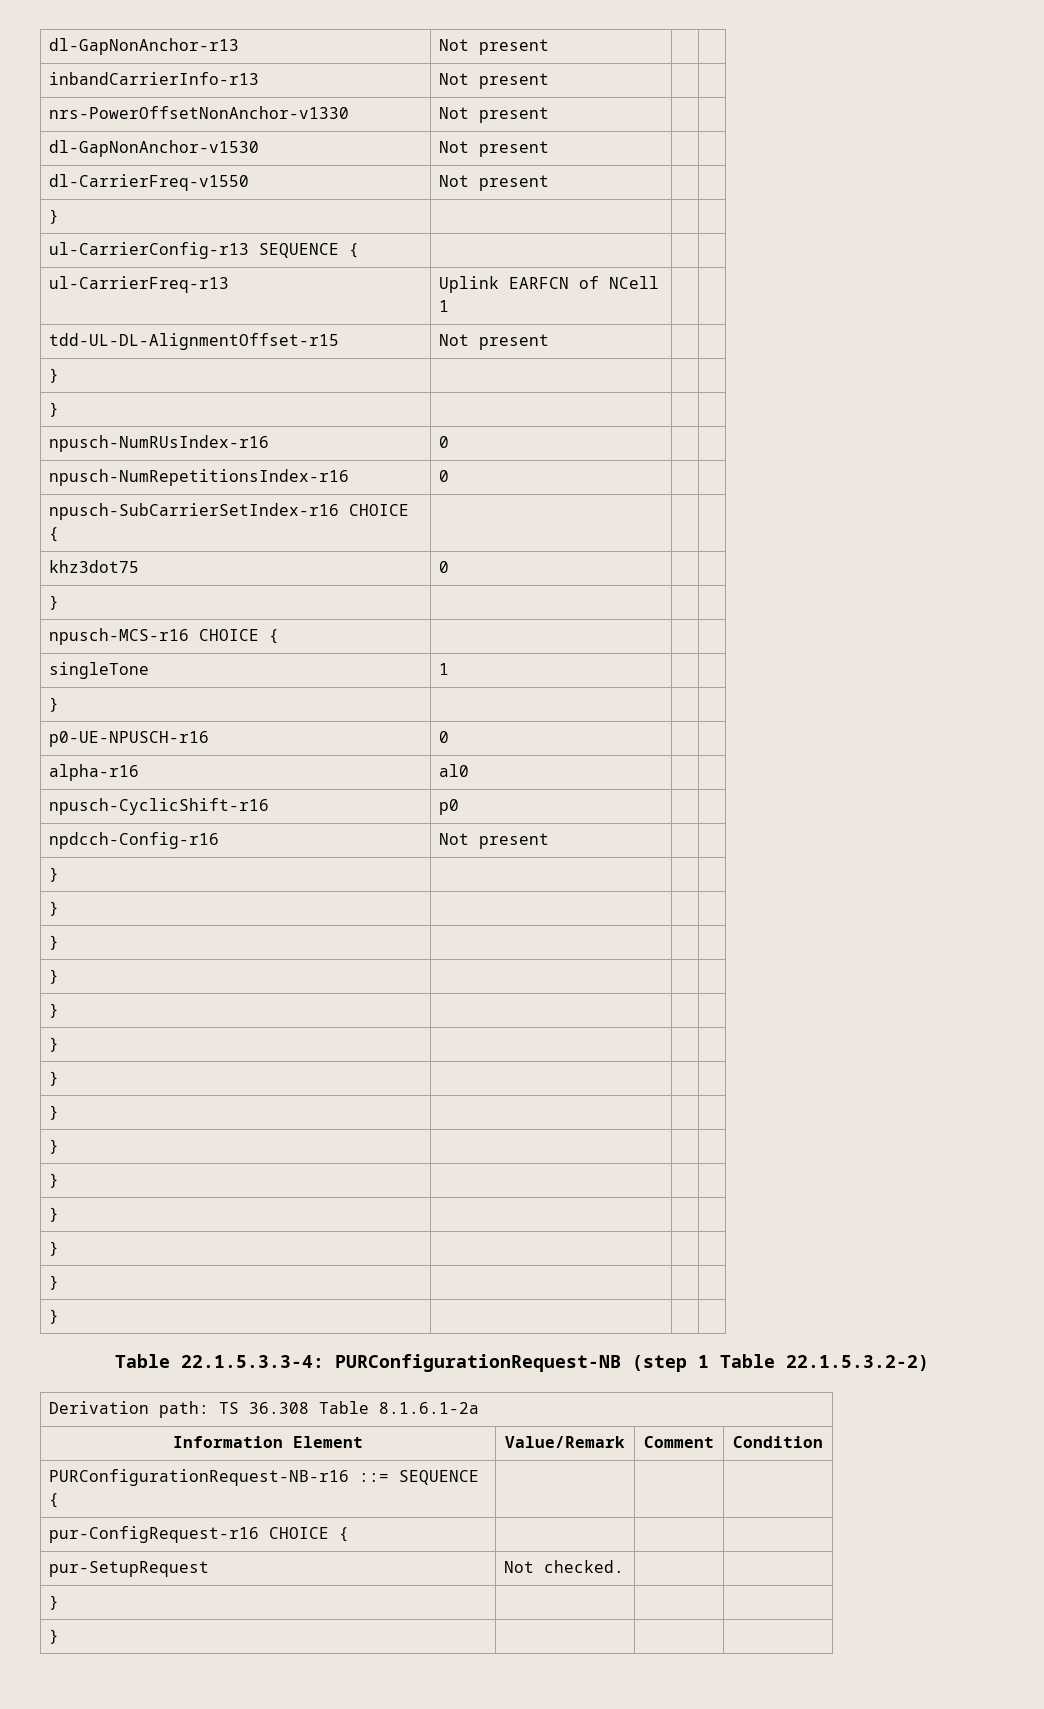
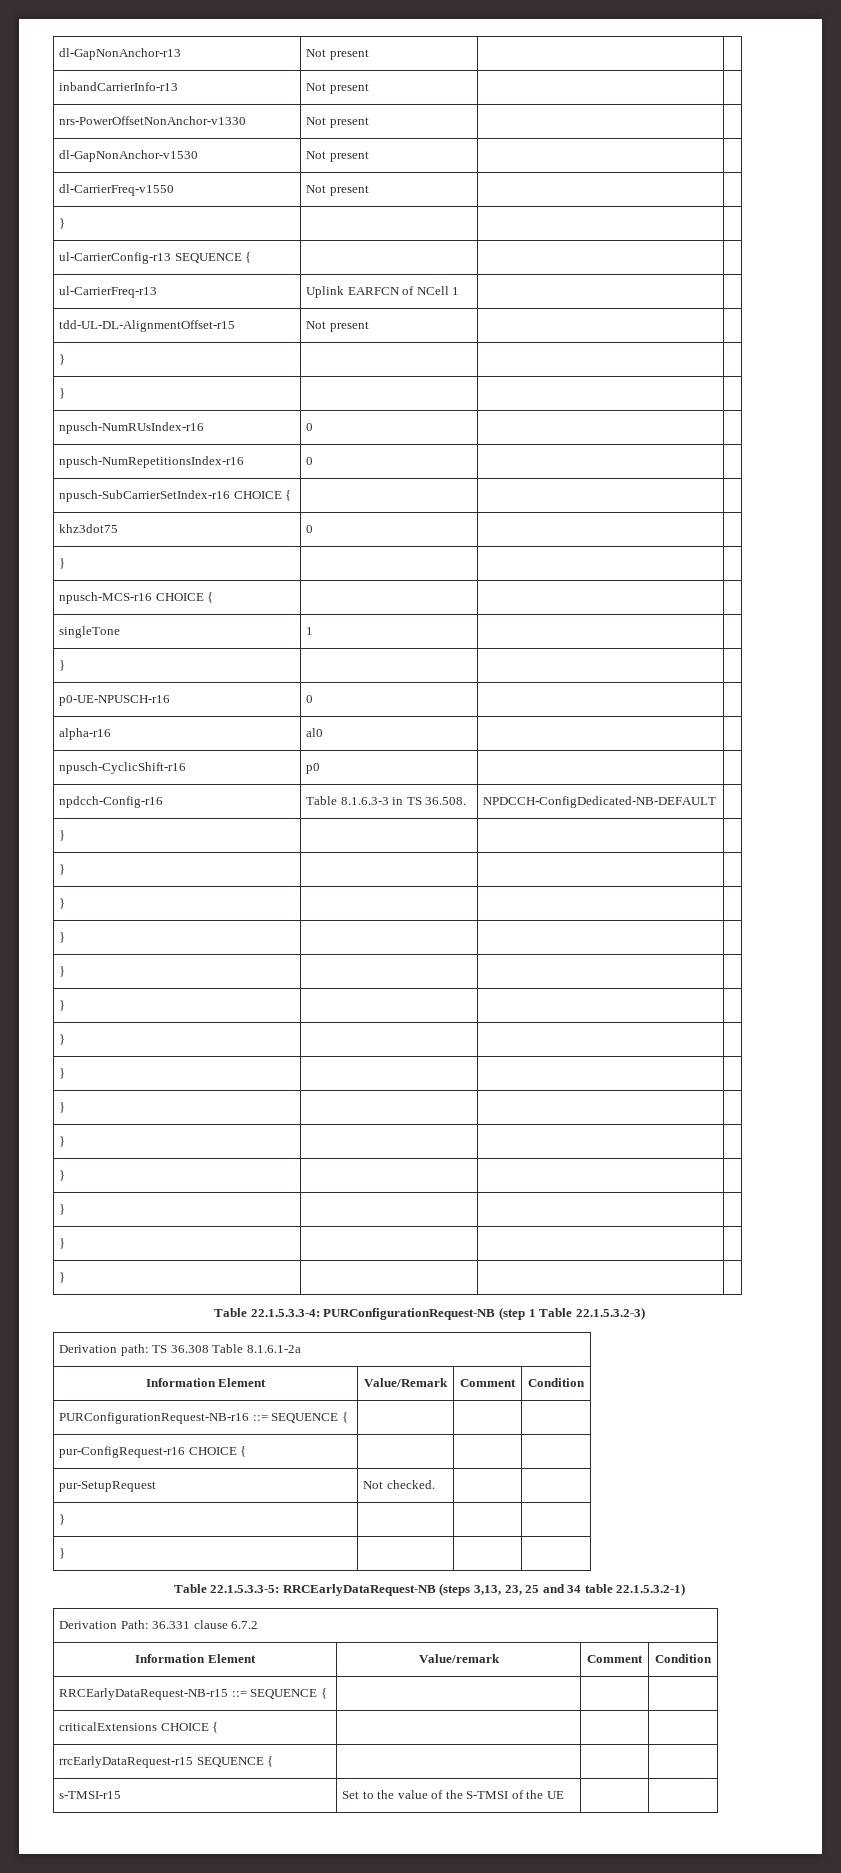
- npdcch-Config-r16 | Not present | |
+ npdcch-Config-r16 | Table 8.1.6.3-3 in TS 36.508. | NPDCCH-ConfigDedicated-NB-DEFAULT |
- Table 22.1.5.3.3-4: PURConfigurationRequest-NB (step 1 Table 22.1.5.3.2-2)
+ Table 22.1.5.3.3-4: PURConfigurationRequest-NB (step 1 Table 22.1.5.3.2-3)
+ Table 22.1.5.3.3-5: RRCEarlyDataRequest-NB (steps 3,13, 23, 25 and 34 table 22.1.5.3.2-1)
+ Derivation Path: 36.331 clause 6.7.2
+ Information Element | Value/remark | Comment | Condition
+ RRCEarlyDataRequest-NB-r15 ::= SEQUENCE { | | |
+ criticalExtensions CHOICE { | | |
+ rrcEarlyDataRequest-r15 SEQUENCE { | | |
+ s-TMSI-r15 | Set to the value of the S-TMSI of the UE | |

